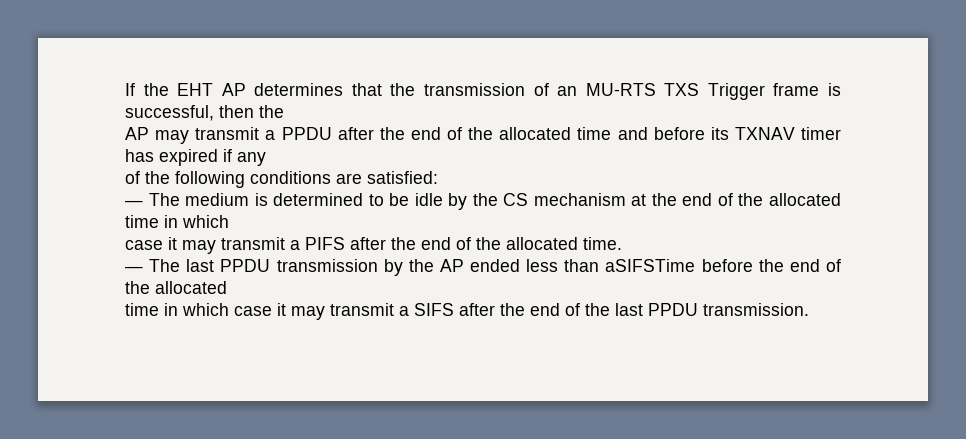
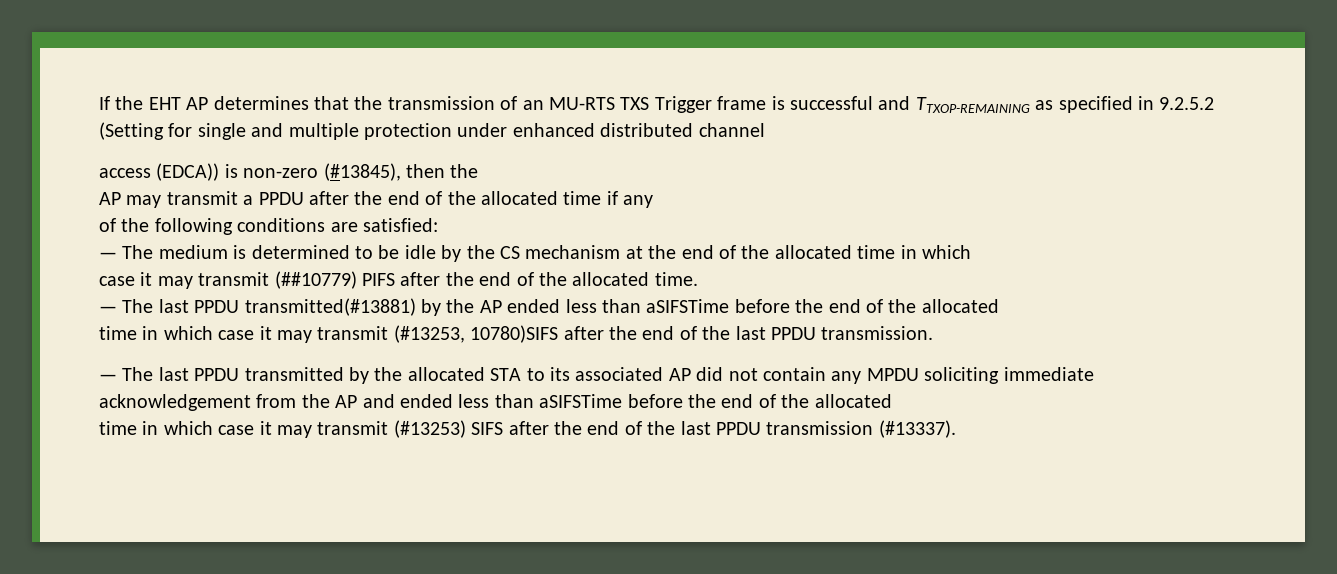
- If the EHT AP determines that the transmission of an MU-RTS TXS Trigger frame is successful, then the
+ If the EHT AP determines that the transmission of an MU-RTS TXS Trigger frame is successful and TTXOP-REMAINING as specified in 9.2.5.2 (Setting for single and multiple protection under enhanced distributed channel
+ access (EDCA)) is non-zero (#13845), then the
- AP may transmit a PPDU after the end of the allocated time and before its TXNAV timer has expired if any
+ AP may transmit a PPDU after the end of the allocated time if any
- case it may transmit a PIFS after the end of the allocated time.
+ case it may transmit (##10779) PIFS after the end of the allocated time.
- — The last PPDU transmission by the AP ended less than aSIFSTime before the end of the allocated
+ — The last PPDU transmitted(#13881) by the AP ended less than aSIFSTime before the end of the allocated
- time in which case it may transmit a SIFS after the end of the last PPDU transmission.
+ time in which case it may transmit (#13253, 10780)SIFS after the end of the last PPDU transmission.
+ — The last PPDU transmitted by the allocated STA to its associated AP did not contain any MPDU soliciting immediate acknowledgement from the AP and ended less than aSIFSTime before the end of the allocated
+ time in which case it may transmit (#13253) SIFS after the end of the last PPDU transmission (#13337).

